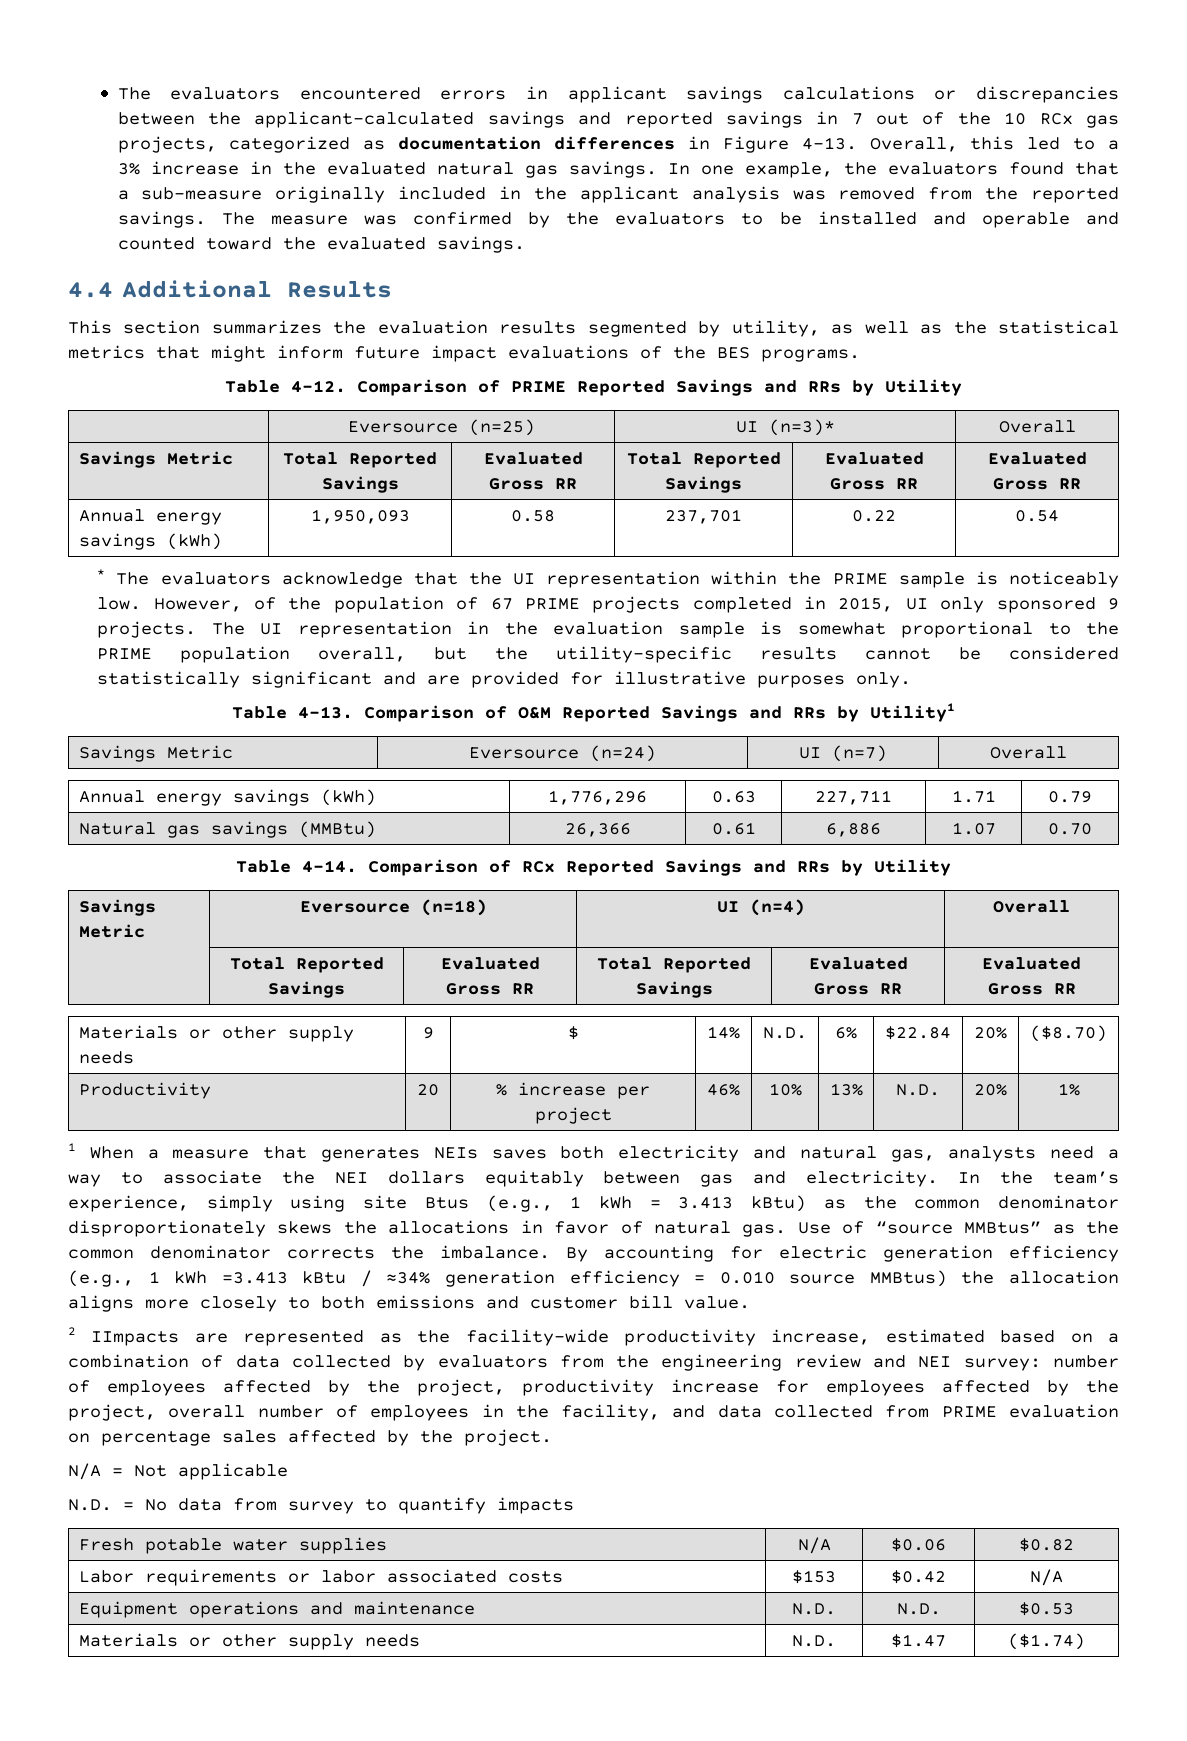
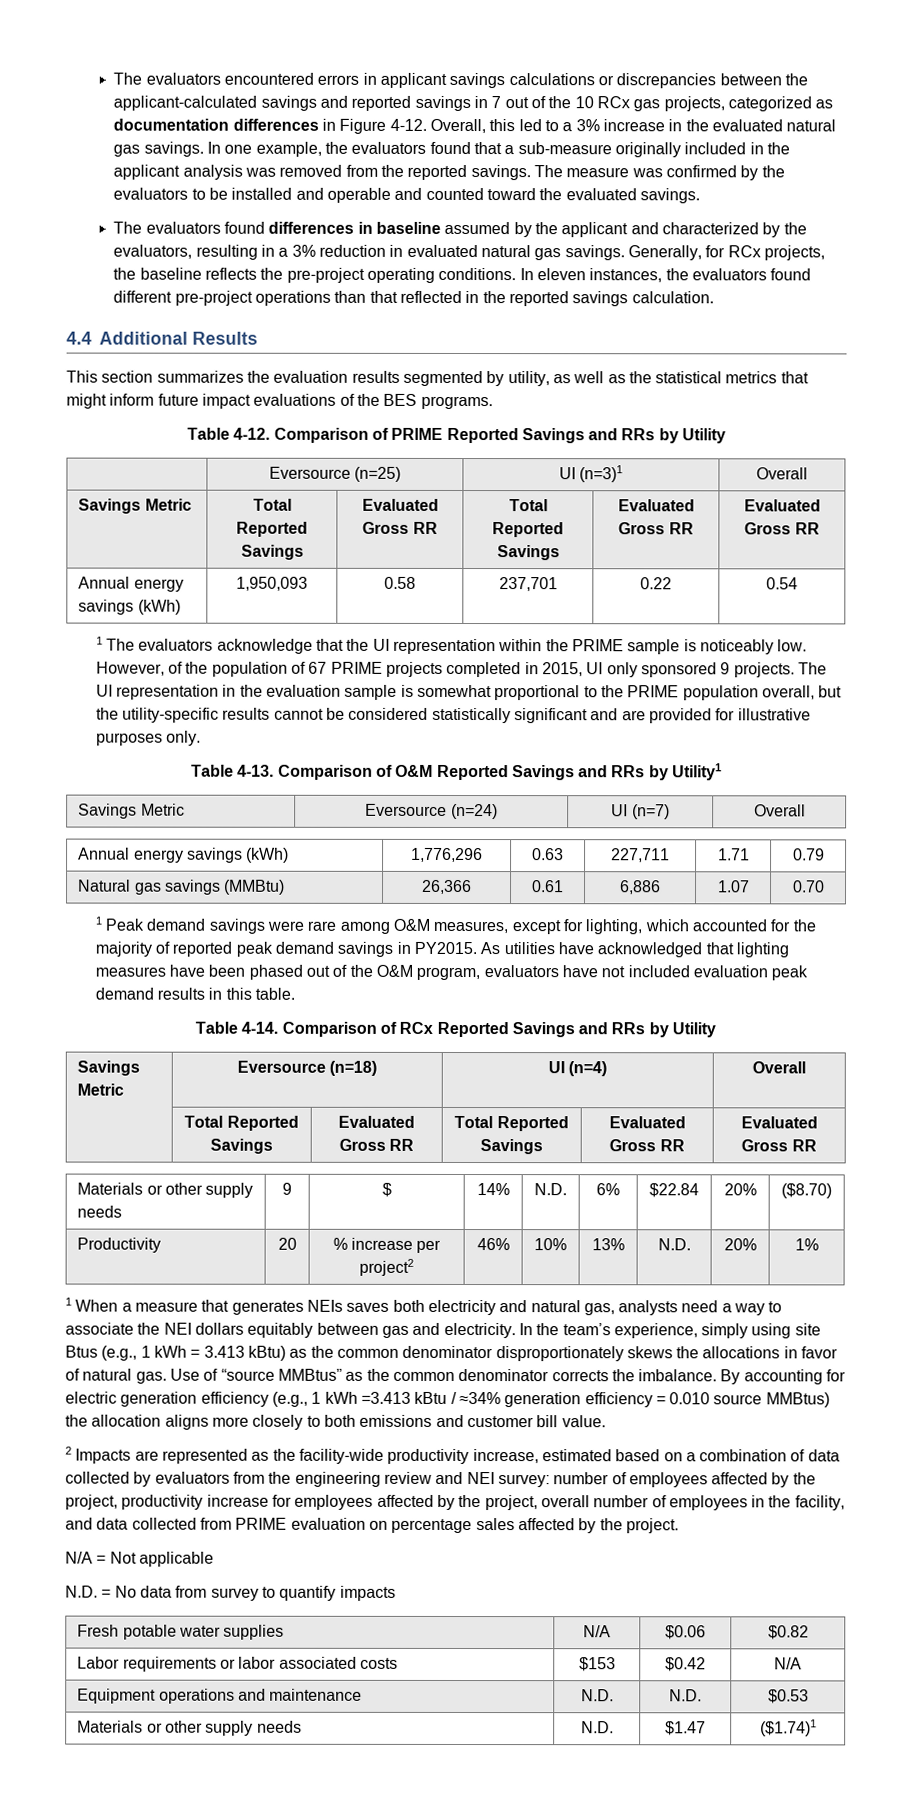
- The evaluators encountered errors in applicant savings calculations or discrepancies between the applicant-calculated savings and reported savings in 7 out of the 10 RCx gas projects, categorized as documentation differences in Figure 4-13.
+ The evaluators encountered errors in applicant savings calculations or discrepancies between the applicant-calculated savings and reported savings in 7 out of the 10 RCx gas projects, categorized as documentation differences in Figure 4-12.
+ The evaluators found differences in baseline assumed by the applicant and characterized by the evaluators, resulting in a 3% reduction in evaluated natural gas savings. Generally, for RCx projects, the baseline reflects the pre-project operating conditions. In eleven instances, the evaluators found different pre-project operations than that reflected in the reported savings calculation.
- | Eversource (n=25) | UI (n=3)* | Overall
+ | Eversource (n=25) | UI (n=3)1 | Overall
- * The evaluators acknowledge that the UI representation within the PRIME sample is noticeably low.
+ 1 The evaluators acknowledge that the UI representation within the PRIME sample is noticeably low.
+ 1 Peak demand savings were rare among O&M measures, except for lighting, which accounted for the majority of reported peak demand savings in PY2015. As utilities have acknowledged that lighting measures have been phased out of the O&M program, evaluators have not included evaluation peak demand results in this table.
- Productivity | 20 | % increase per project | 46% | 10% | 13% | N.D. | 20% | 1%
+ Productivity | 20 | % increase per project2 | 46% | 10% | 13% | N.D. | 20% | 1%
- 2 IImpacts are represented as the facility-wide productivity increase, estimated based on a combination of data collected by evaluators from the engineering review and NEI survey: number of employees affected by the project, productivity increase for employees affected by the project, overall number of employees in the facility, and data collected from PRIME evaluation on percentage sales affected by the project.
+ 2 Impacts are represented as the facility-wide productivity increase, estimated based on a combination of data collected by evaluators from the engineering review and NEI survey: number of employees affected by the project, productivity increase for employees affected by the project, overall number of employees in the facility, and data collected from PRIME evaluation on percentage sales affected by the project.
- Materials or other supply needs | N.D. | $1.47 | ($1.74)
+ Materials or other supply needs | N.D. | $1.47 | ($1.74)1

